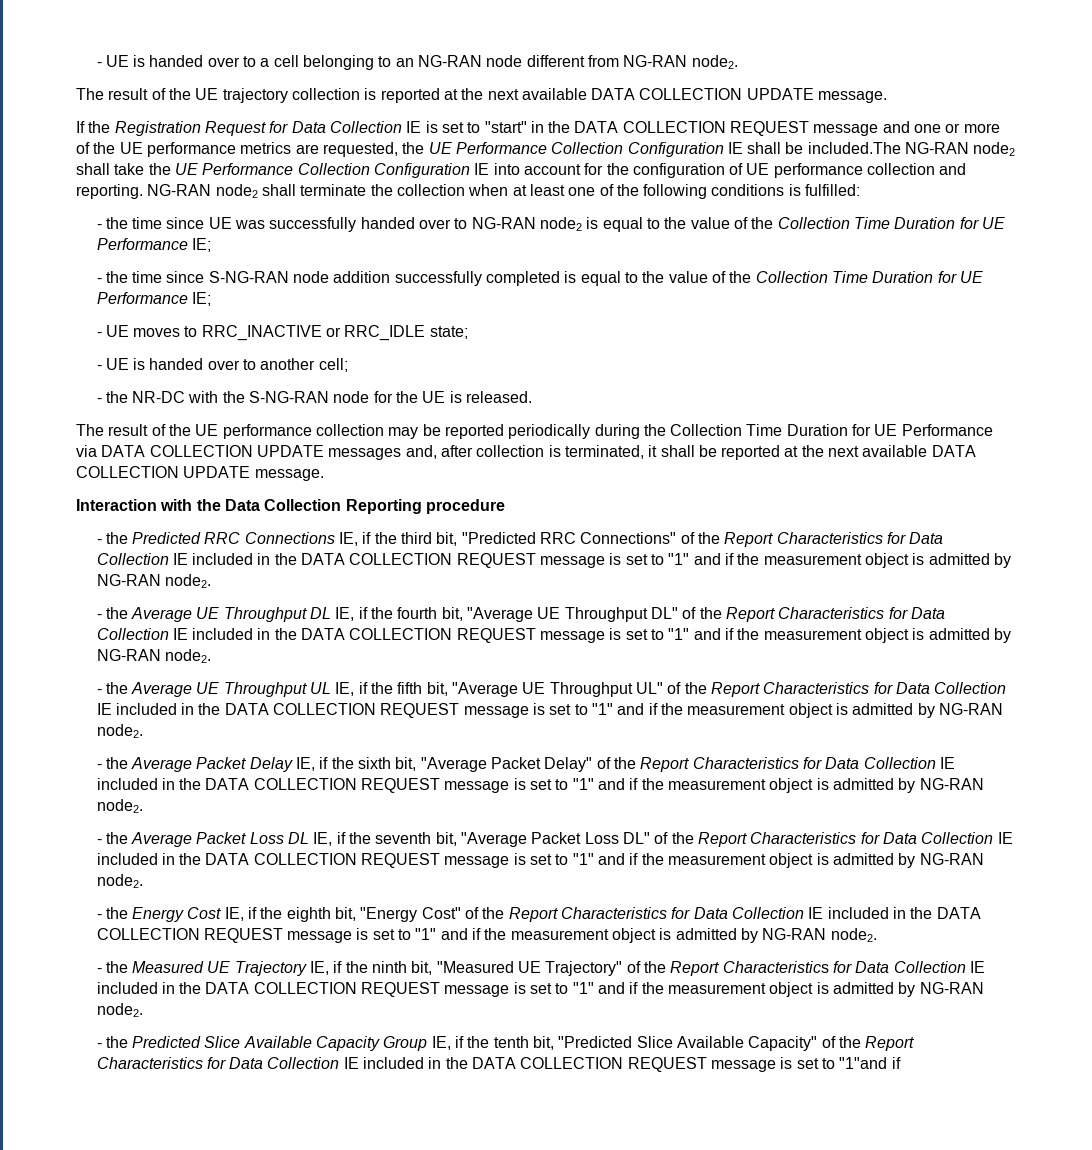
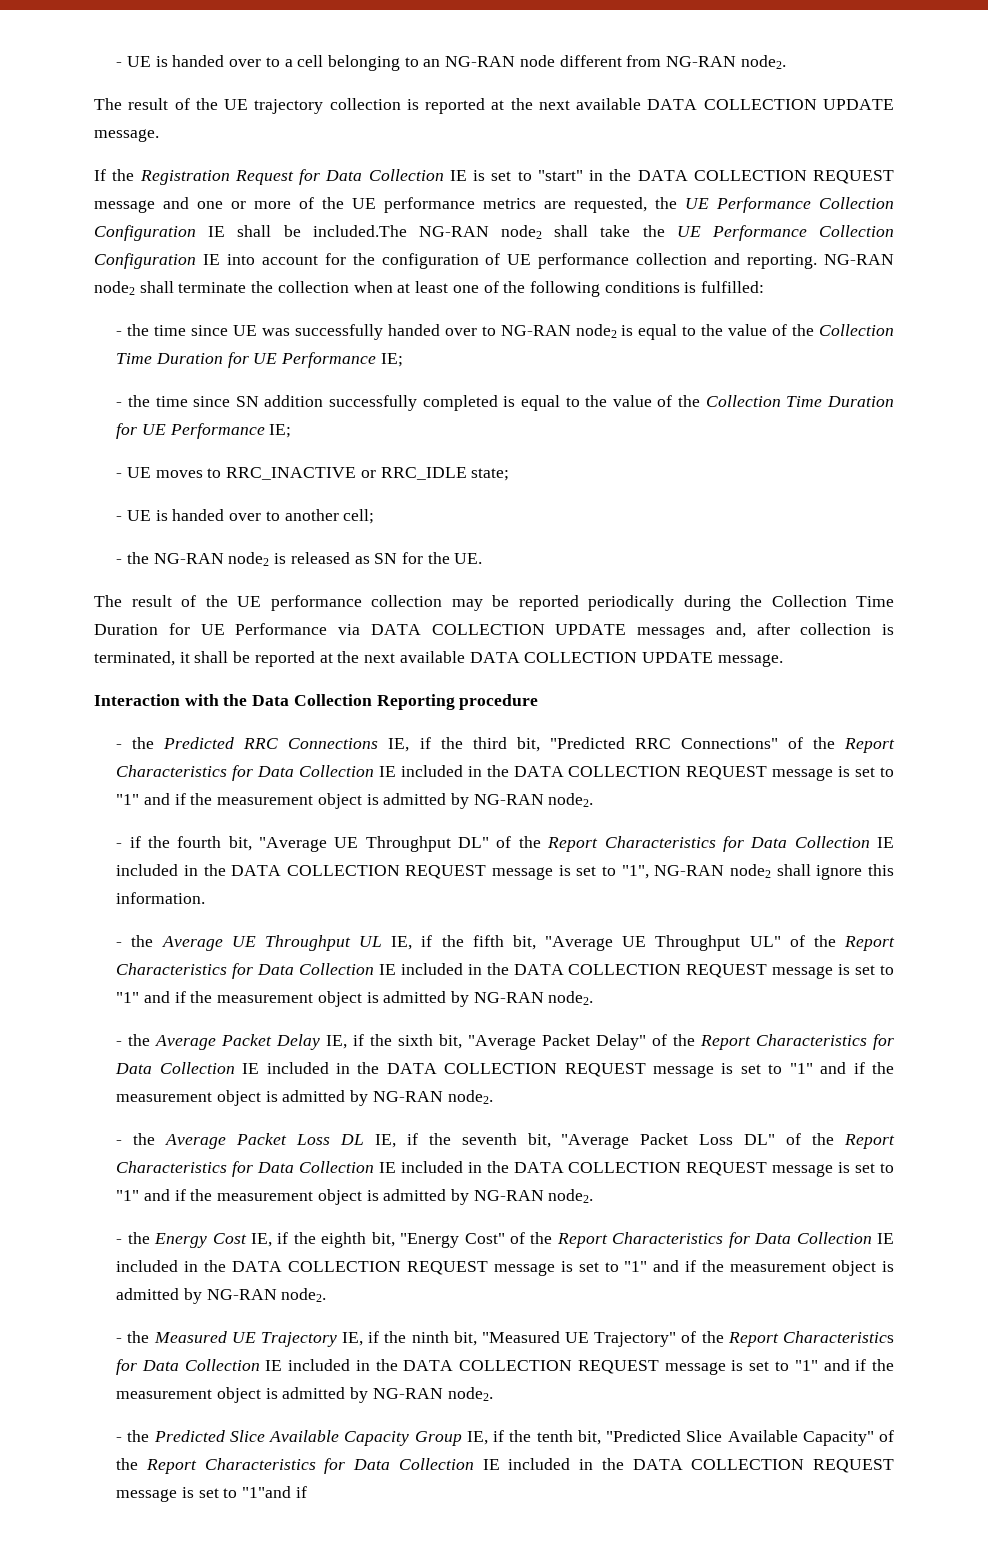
- - the time since S-NG-RAN node addition successfully completed is equal to the value of the Collection Time Duration for UE Performance IE;
+ - the time since SN addition successfully completed is equal to the value of the Collection Time Duration for UE Performance IE;
- - the NR-DC with the S-NG-RAN node for the UE is released.
+ - the NG-RAN node2 is released as SN for the UE.
- - the Average UE Throughput DL IE, if the fourth bit, "Average UE Throughput DL" of the Report Characteristics for Data Collection IE included in the DATA COLLECTION REQUEST message is set to "1" and if the measurement object is admitted by NG-RAN node2.
+ - if the fourth bit, "Average UE Throughput DL" of the Report Characteristics for Data Collection IE included in the DATA COLLECTION REQUEST message is set to "1", NG-RAN node2 shall ignore this information.

